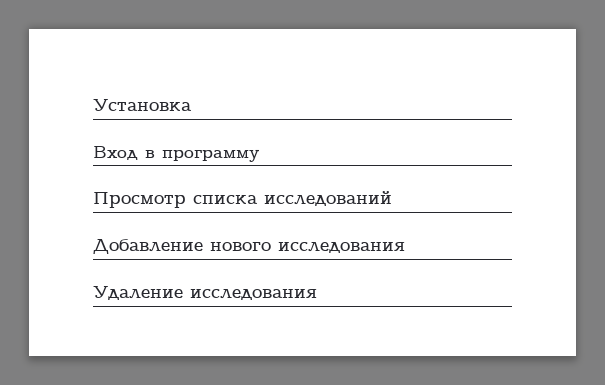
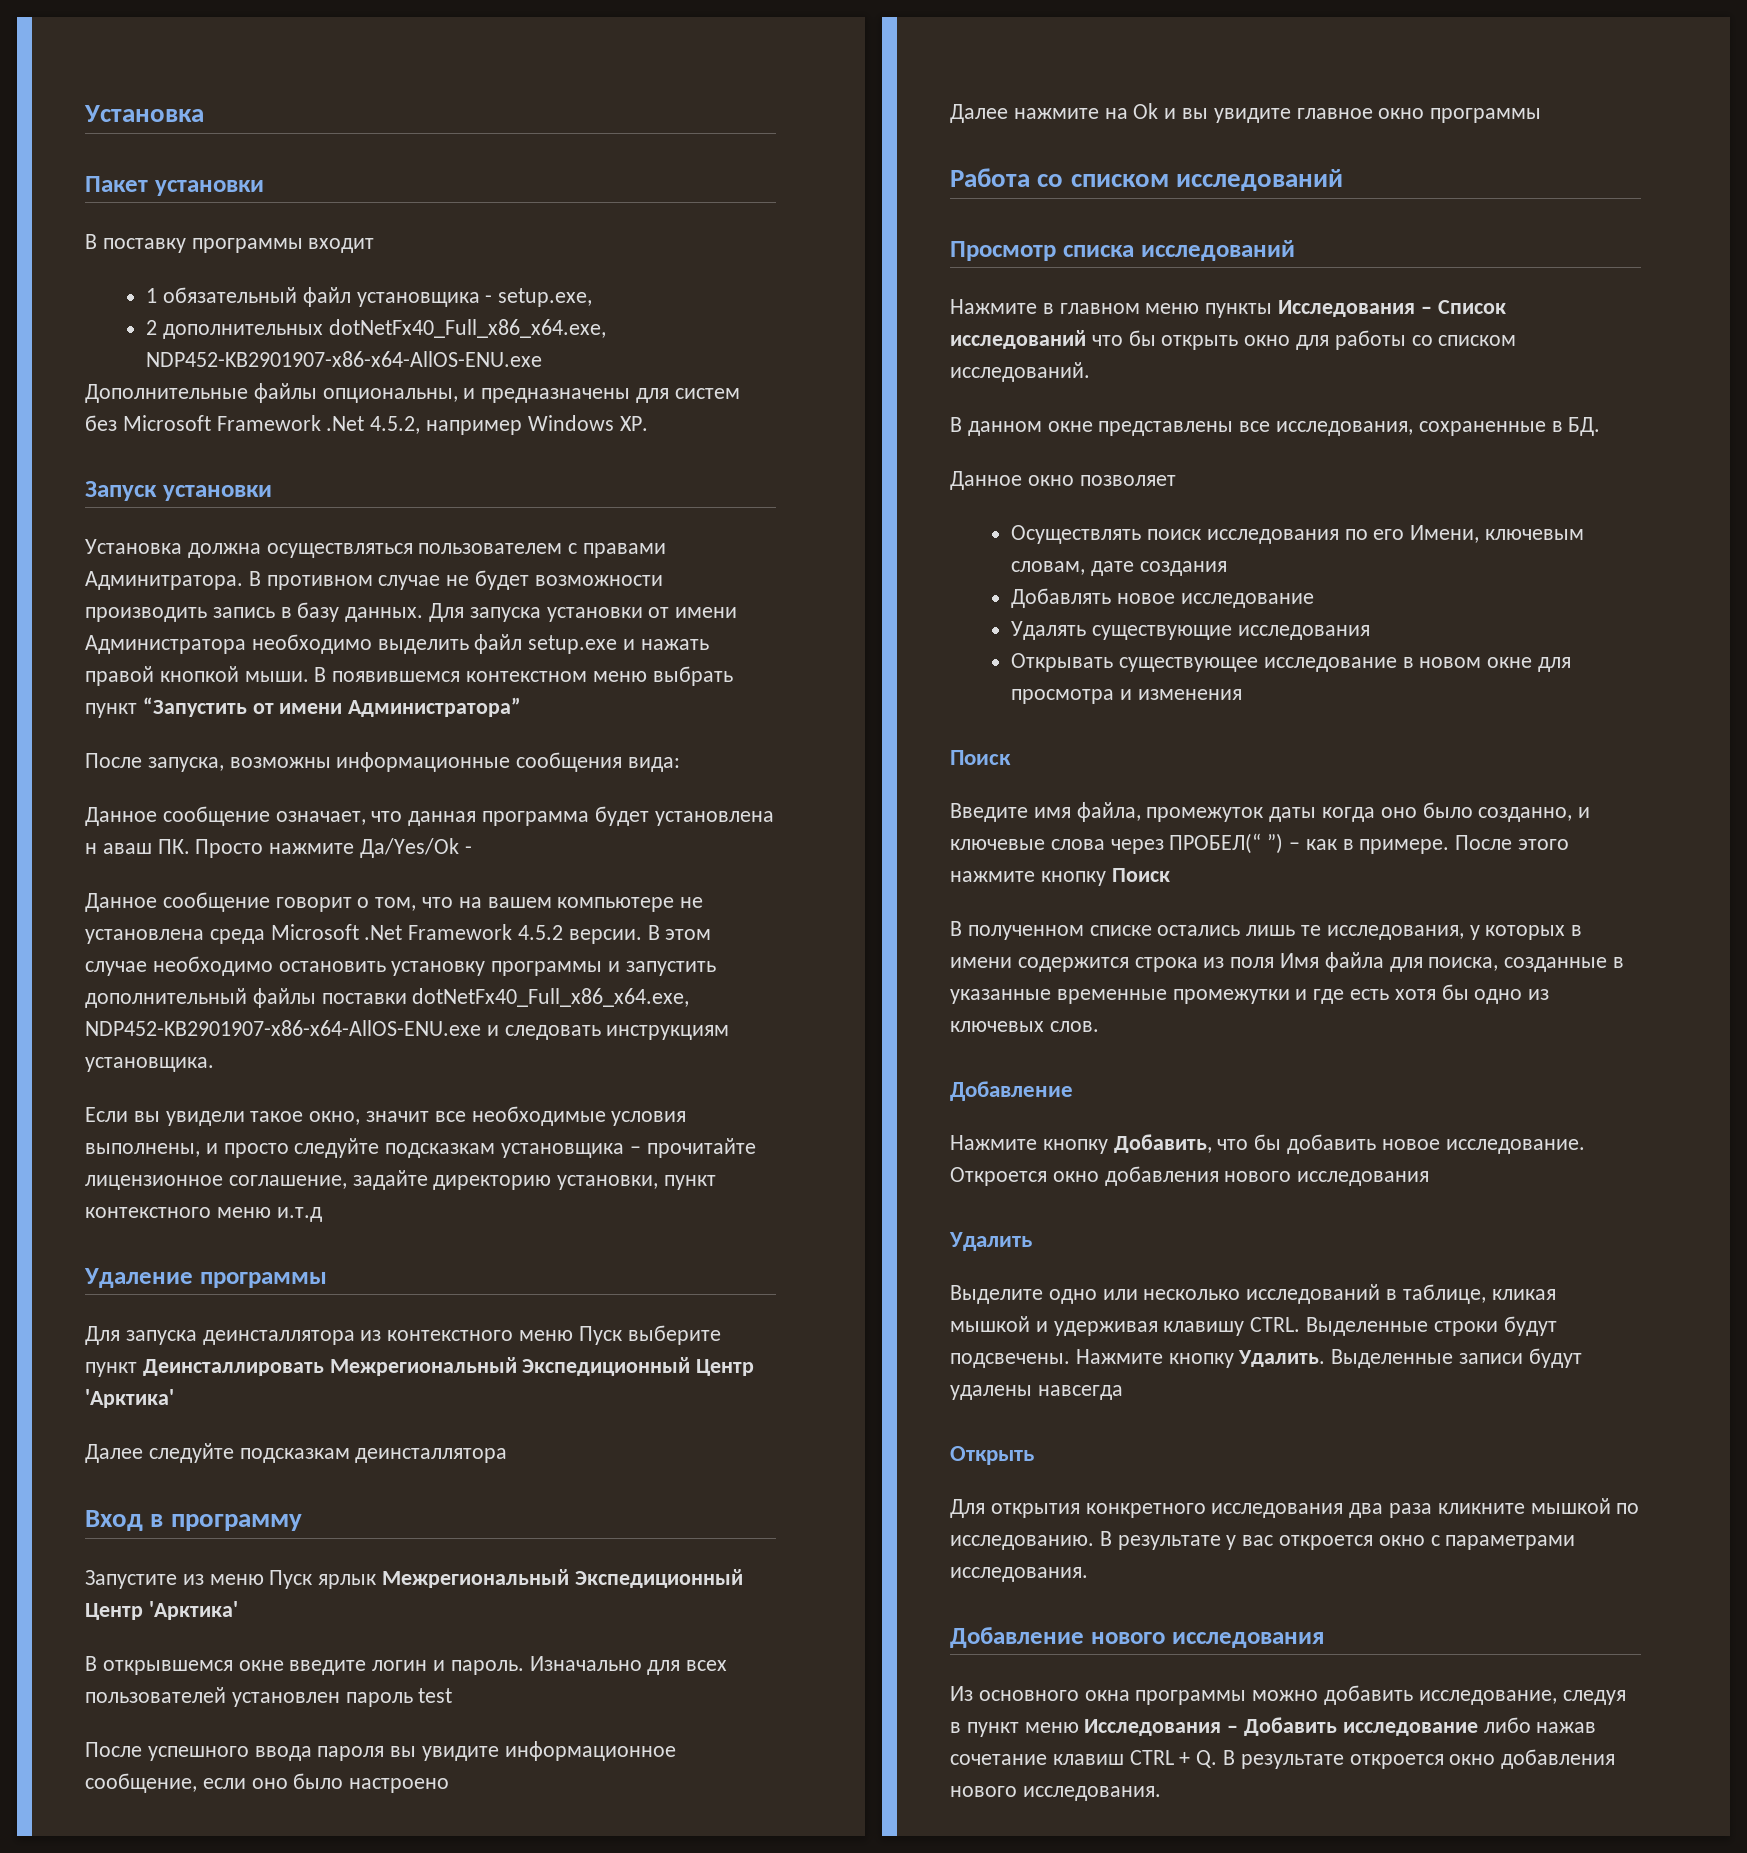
+ Пакет установки
+ В поставку программы входит
+ 1 обязательный файл установщика - setup.exe,
+ 2 дополнительных dotNetFx40_Full_x86_x64.exe, NDP452-KB2901907-x86-x64-AllOS-ENU.exe
+ Дополнительные файлы опциональны, и предназначены для систем без Microsoft Framework .Net 4.5.2, например Windows XP.
+ Запуск установки
+ Установка должна осуществляться пользователем с правами Админитратора. В противном случае не будет возможности производить запись в базу данных. Для запуска установки от имени Администратора необходимо выделить файл setup.exe и нажать правой кнопкой мыши. В появившемся контекстном меню выбрать пункт “Запустить от имени Администратора”
+ После запуска, возможны информационные сообщения вида:
+ Данное сообщение означает, что данная программа будет установлена н аваш ПК. Просто нажмите Да/Yes/Ok -
+ Данное сообщение говорит о том, что на вашем компьютере не установлена среда Microsoft .Net Framework 4.5.2 версии. В этом случае необходимо остановить установку программы и запустить дополнительный файлы поставки dotNetFx40_Full_x86_x64.exe, NDP452-KB2901907-x86-x64-AllOS-ENU.exe и следовать инструкциям установщика.
+ Если вы увидели такое окно, значит все необходимые условия выполнены, и просто следуйте подсказкам установщика – прочитайте лицензионное соглашение, задайте директорию установки, пункт контекстного меню и.т.д
+ Удаление программы
+ Для запуска деинсталлятора из контекстного меню Пуск выберите пункт Деинсталлировать Межрегиональный Экспедиционный Центр 'Арктика'
+ Далее следуйте подсказкам деинсталлятора
  Вход в программу
+ Запустите из меню Пуск ярлык Межрегиональный Экспедиционный Центр 'Арктика'
+ В открывшемся окне введите логин и пароль. Изначально для всех пользователей установлен пароль test
+ После успешного ввода пароля вы увидите информационное сообщение, если оно было настроено
+ Далее нажмите на Ok и вы увидите главное окно программы
+ Работа со списком исследований
  Просмотр списка исследований
+ Нажмите в главном меню пункты Исследования – Список исследований что бы открыть окно для работы со списком исследований.
+ В данном окне представлены все исследования, сохраненные в БД.
+ Данное окно позволяет
+ Осуществлять поиск исследования по его Имени, ключевым словам, дате создания
+ Добавлять новое исследование
+ Удалять существующие исследования
+ Открывать существующее исследование в новом окне для просмотра и изменения
+ Поиск
+ Введите имя файла, промежуток даты когда оно было созданно, и ключевые слова через ПРОБЕЛ(“ ”) – как в примере. После этого нажмите кнопку Поиск
+ В полученном списке остались лишь те исследования, у которых в имени содержится строка из поля Имя файла для поиска, созданные в указанные временные промежутки и где есть хотя бы одно из ключевых слов.
+ Добавление
+ Нажмите кнопку Добавить, что бы добавить новое исследование. Откроется окно добавления нового исследования
+ Удалить
+ Выделите одно или несколько исследований в таблице, кликая мышкой и удерживая клавишу CTRL. Выделенные строки будут подсвечены. Нажмите кнопку Удалить. Выделенные записи будут удалены навсегда
+ Открыть
+ Для открытия конкретного исследования два раза кликните мышкой по исследованию. В результате у вас откроется окно с параметрами исследования.
  Добавление нового исследования
- Удаление исследования
+ Из основного окна программы можно добавить исследование, следуя в пункт меню Исследования – Добавить исследование либо нажав сочетание клавиш CTRL + Q. В результате откроется окно добавления нового исследования.

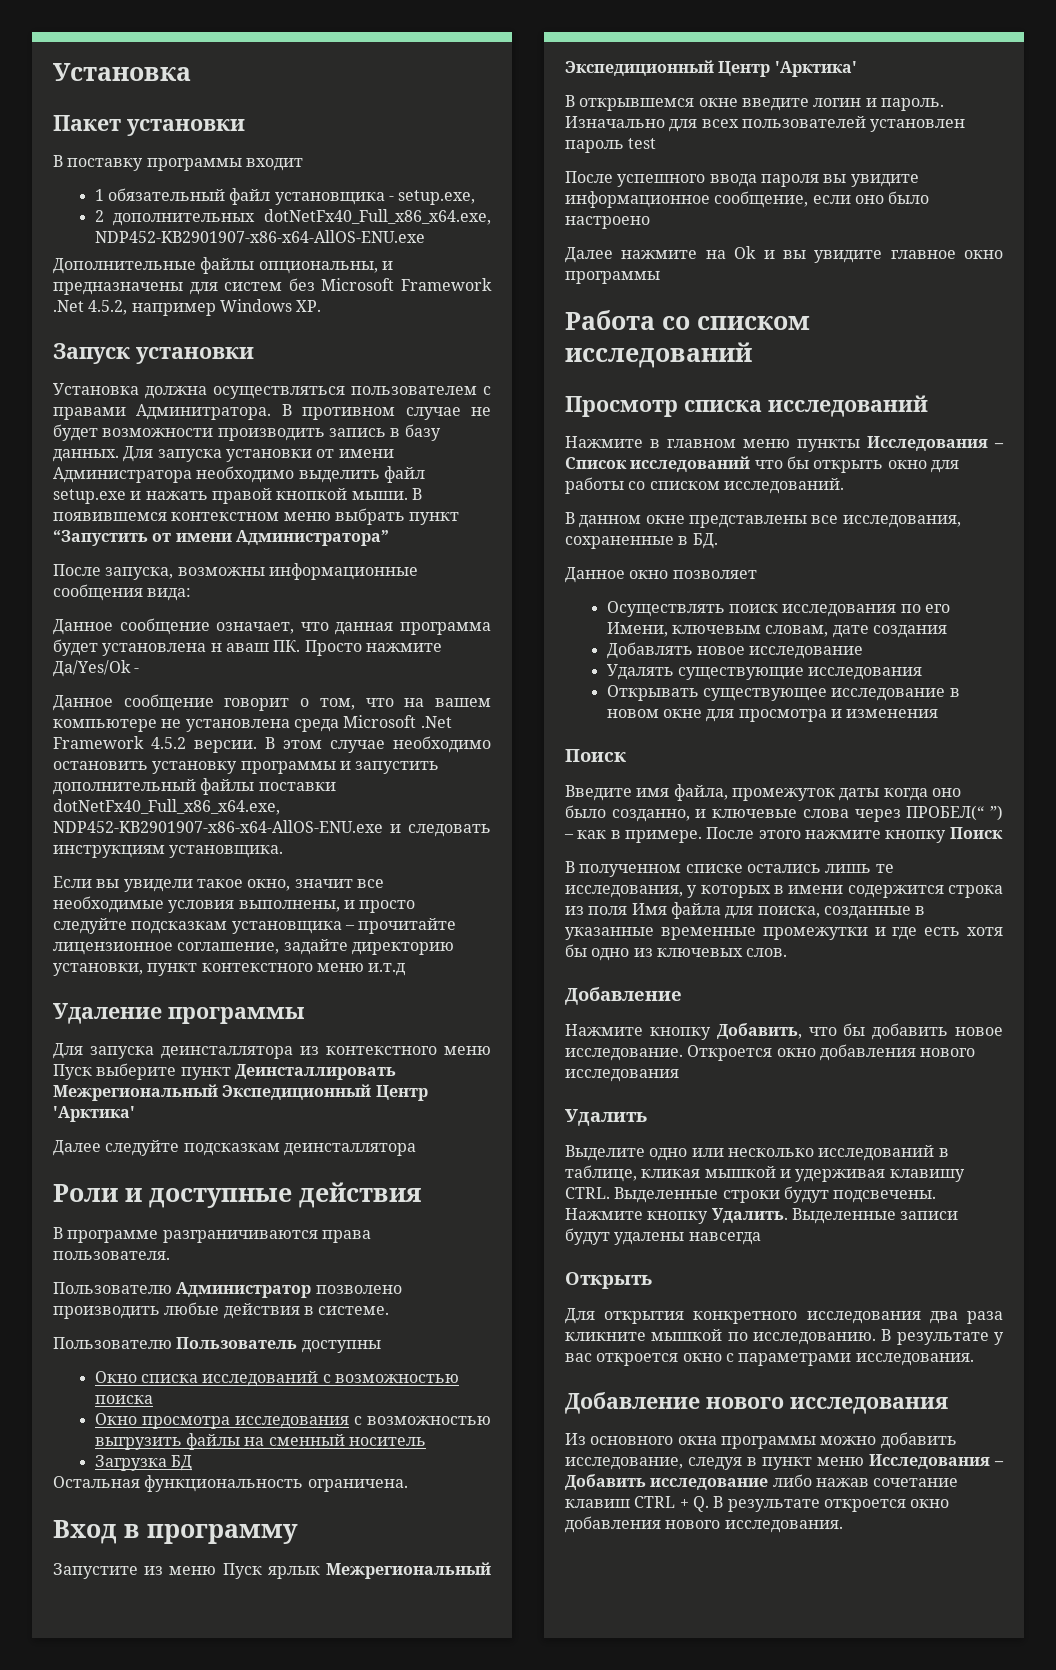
+ Роли и доступные действия
+ В программе разграничиваются права пользователя.
+ Пользователю Администратор позволено производить любые действия в системе.
+ Пользователю Пользователь доступны
+ Окно списка исследований с возможностью поиска
+ Окно просмотра исследования с возможностью выгрузить файлы на сменный носитель
+ Загрузка БД
+ Остальная функциональность ограничена.

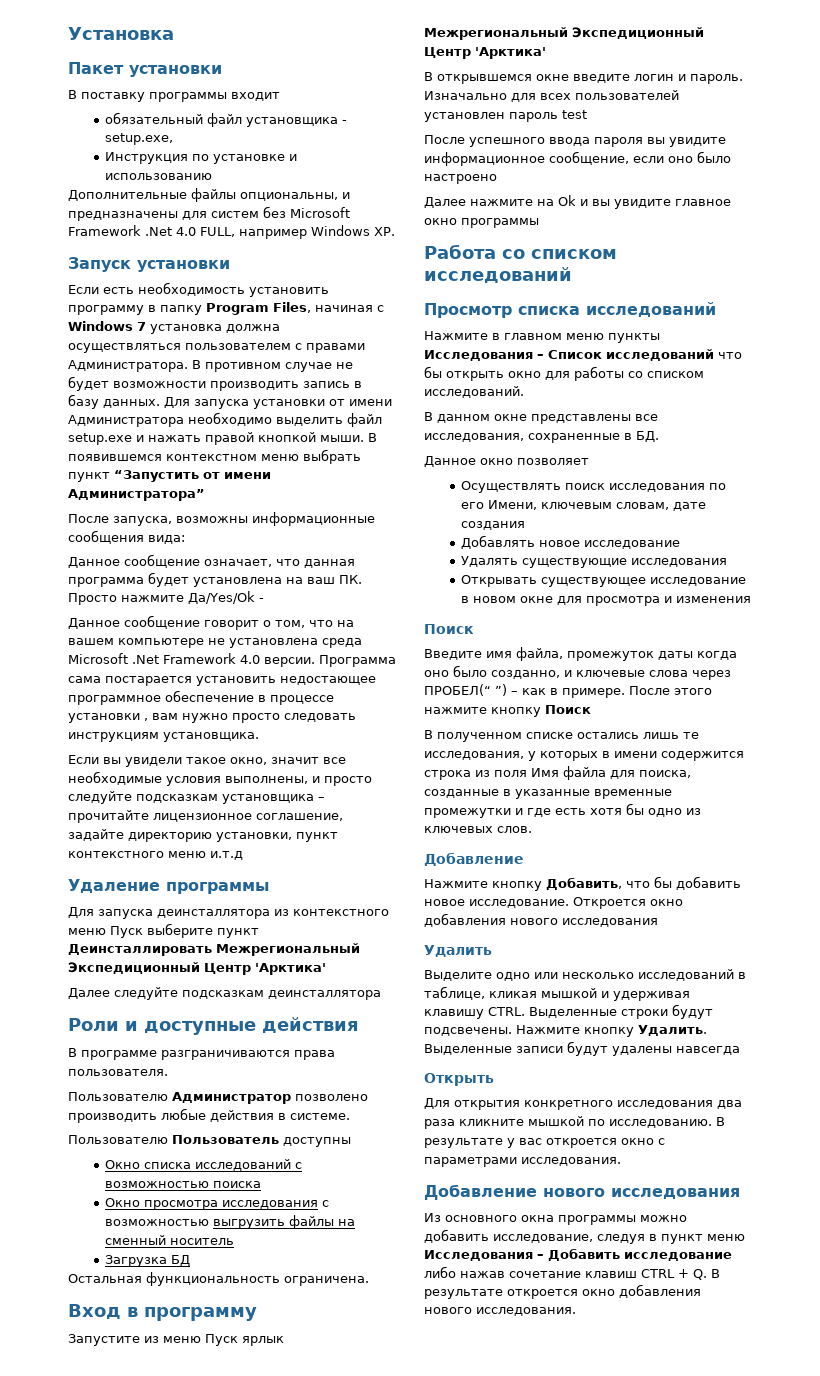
- 1 обязательный файл установщика - setup.exe,
+ обязательный файл установщика - setup.exe,
- 2 дополнительных dotNetFx40_Full_x86_x64.exe, NDP452-KB2901907-x86-x64-AllOS-ENU.exe
+ Инструкция по установке и использованию
- Дополнительные файлы опциональны, и предназначены для систем без Microsoft Framework .Net 4.5.2, например Windows XP.
+ Дополнительные файлы опциональны, и предназначены для систем без Microsoft Framework .Net 4.0 FULL, например Windows XP.
- Установка должна осуществляться пользователем с правами Админитратора.
+ Если есть необходимость установить программу в папку Program Files, начиная с Windows 7 установка должна осуществляться пользователем с правами Администратора.
- Данное сообщение означает, что данная программа будет установлена н аваш ПК. Просто нажмите Да/Yes/Ok -
+ Данное сообщение означает, что данная программа будет установлена на ваш ПК. Просто нажмите Да/Yes/Ok -
- Данное сообщение говорит о том, что на вашем компьютере не установлена среда Microsoft .Net Framework 4.5.2 версии. В этом случае необходимо остановить установку программы и запустить дополнительный файлы поставки dotNetFx40_Full_x86_x64.exe, NDP452-KB2901907-x86-x64-AllOS-ENU.exe и следовать инструкциям установщика.
+ Данное сообщение говорит о том, что на вашем компьютере не установлена среда Microsoft .Net Framework 4.0 версии. Программа сама постарается установить недостающее программное обеспечение в процессе установки , вам нужно просто следовать инструкциям установщика.

